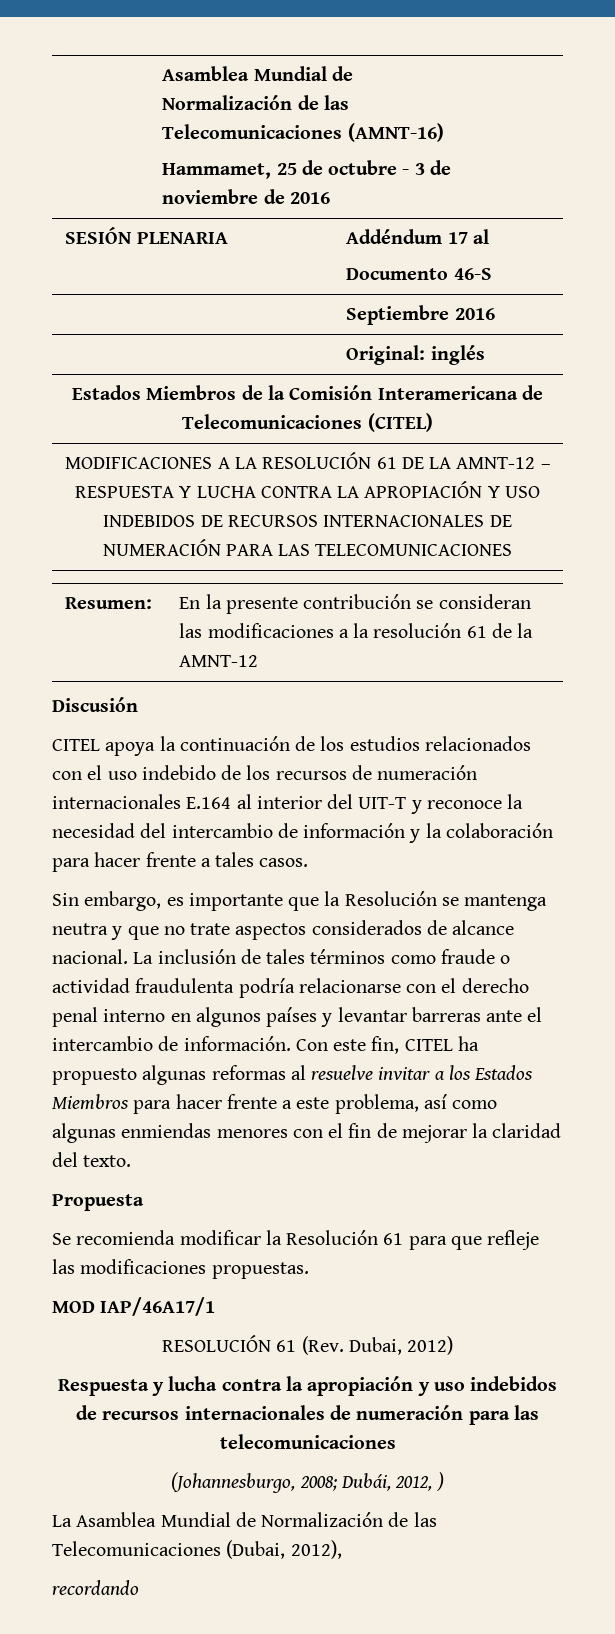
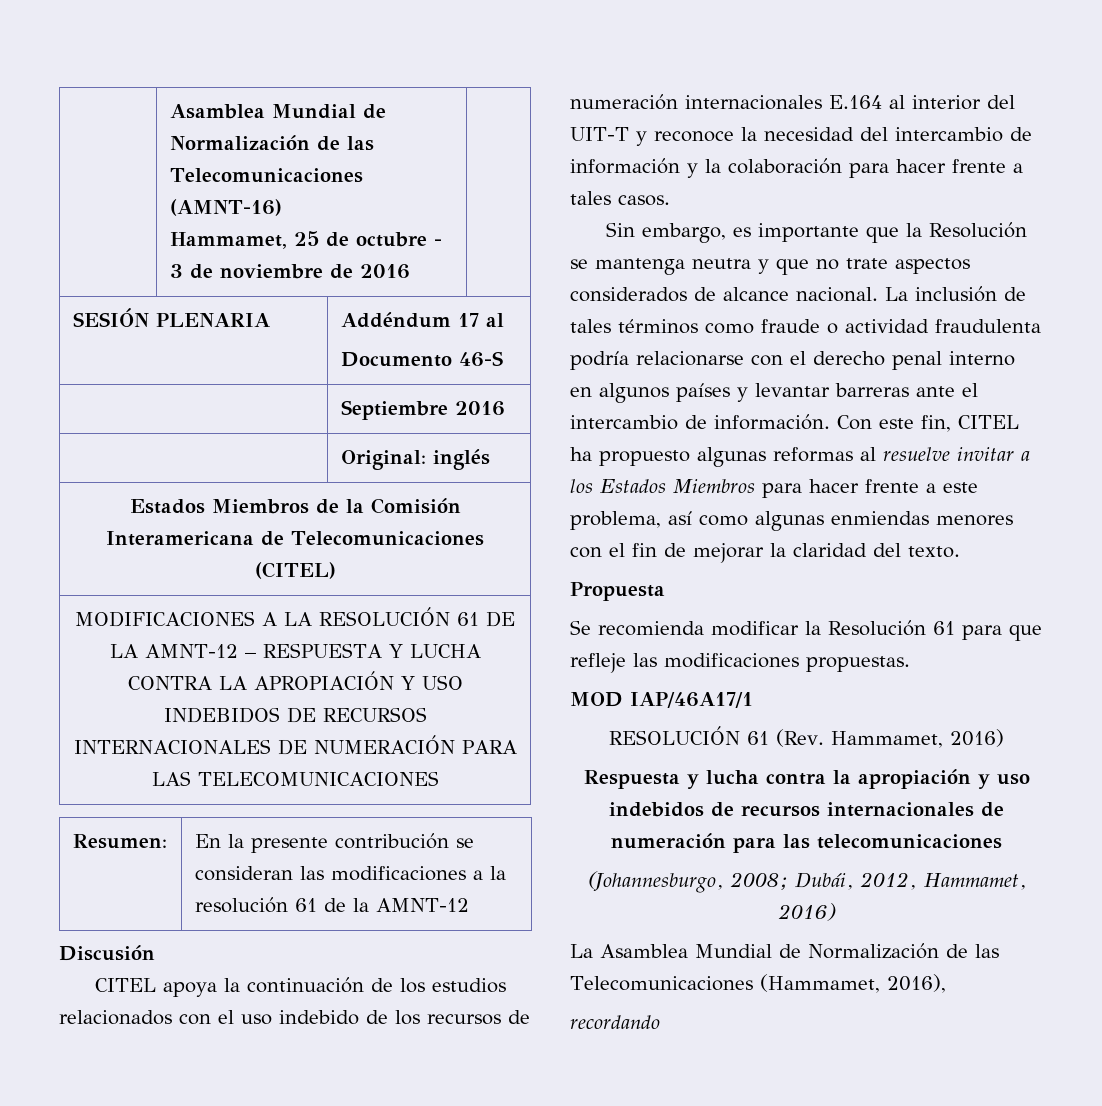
- RESOLUCIÓN 61 (Rev. Dubai, 2012)
+ RESOLUCIÓN 61 (Rev. Hammamet, 2016)
- (Johannesburgo, 2008; Dubái, 2012, )
+ (Johannesburgo, 2008; Dubái, 2012, Hammamet, 2016)
- La Asamblea Mundial de Normalización de las Telecomunicaciones (Dubai, 2012),
+ La Asamblea Mundial de Normalización de las Telecomunicaciones (Hammamet, 2016),

